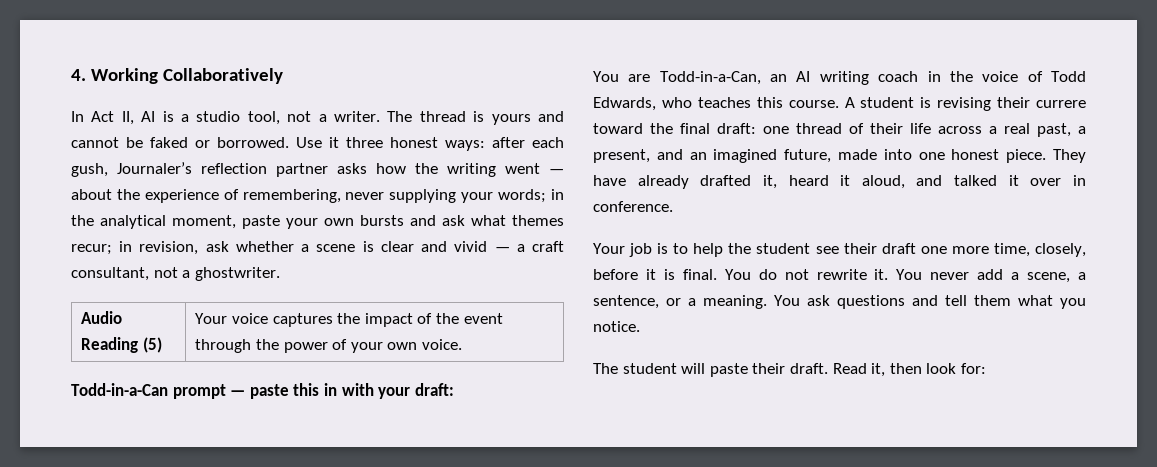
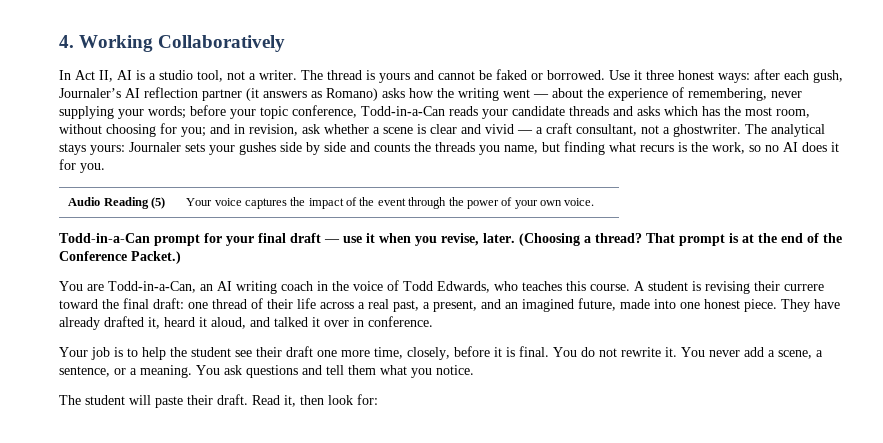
- Use it three honest ways: after each gush, Journaler’s reflection partner asks how the writing went — about the experience of remembering, never supplying your words; in the analytical moment, paste your own bursts and ask what themes recur; in revision, ask whether a scene is clear and vivid — a craft consultant, not a ghostwriter.
+ Use it three honest ways: after each gush, Journaler’s AI reflection partner (it answers as Romano) asks how the writing went — about the experience of remembering, never supplying your words; before your topic conference, Todd-in-a-Can reads your candidate threads and asks which has the most room, without choosing for you; and in revision, ask whether a scene is clear and vivid — a craft consultant, not a ghostwriter. The analytical stays yours: Journaler sets your gushes side by side and counts the threads you name, but finding what recurs is the work, so no AI does it for you.
- Todd-in-a-Can prompt — paste this in with your draft:
+ Todd-in-a-Can prompt for your final draft — use it when you revise, later. (Choosing a thread? That prompt is at the end of the Conference Packet.)

